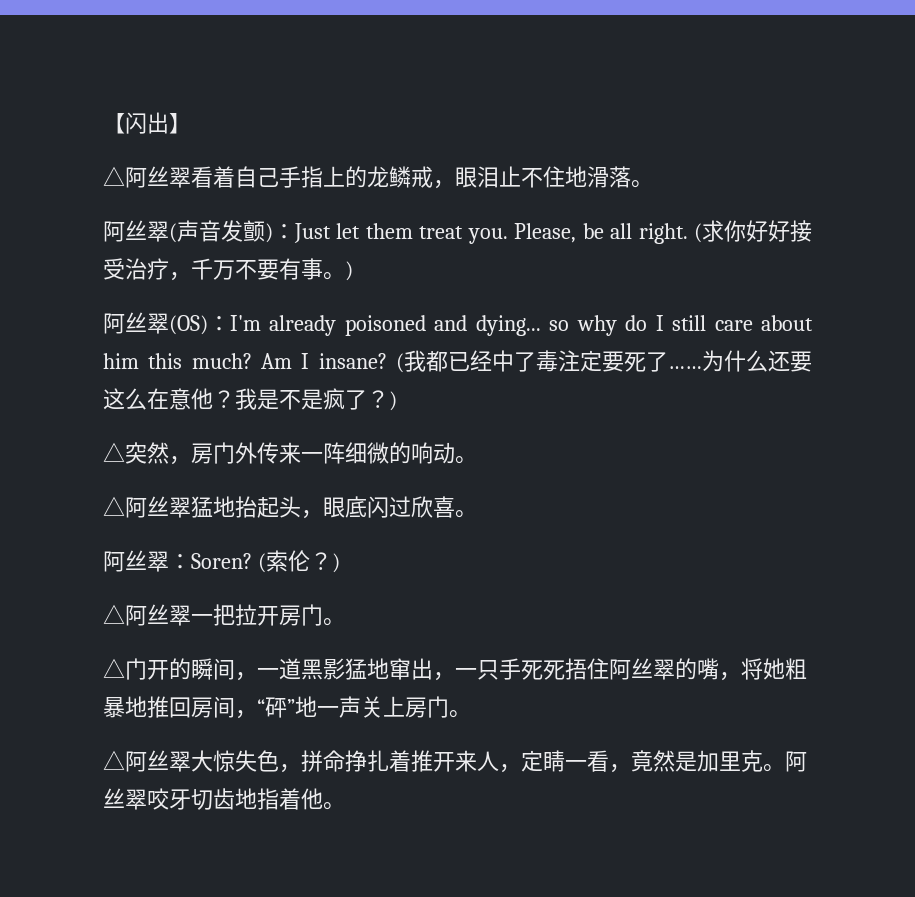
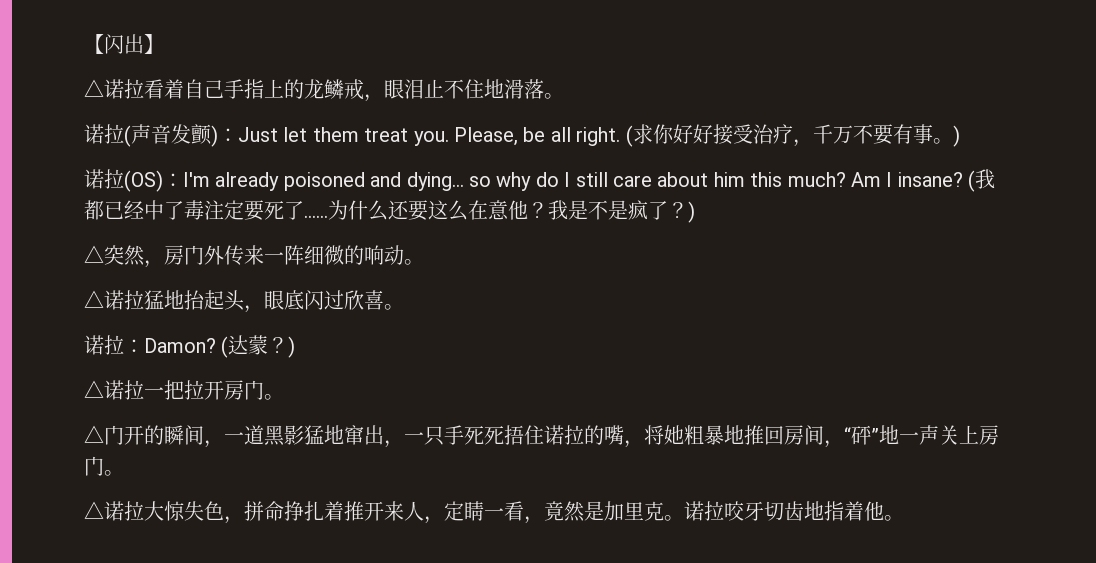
- △阿丝翠看着自己手指上的龙鳞戒，眼泪止不住地滑落。
+ △诺拉看着自己手指上的龙鳞戒，眼泪止不住地滑落。
- 阿丝翠(声音发颤)：Just let them treat you.
+ 诺拉(声音发颤)：Just let them treat you.
- 阿丝翠(OS)：I'm already poisoned and dying... so why do I still care about him this much?
+ 诺拉(OS)：I'm already poisoned and dying... so why do I still care about him this much?
- △阿丝翠猛地抬起头，眼底闪过欣喜。
+ △诺拉猛地抬起头，眼底闪过欣喜。
- 阿丝翠：Soren? (索伦？)
- △阿丝翠一把拉开房门。
+ 诺拉：Damon? (达蒙？)
+ △诺拉一把拉开房门。
- △门开的瞬间，一道黑影猛地窜出，一只手死死捂住阿丝翠的嘴，将她粗暴地推回房间，“砰”地一声关上房门。
+ △门开的瞬间，一道黑影猛地窜出，一只手死死捂住诺拉的嘴，将她粗暴地推回房间，“砰”地一声关上房门。
- △阿丝翠大惊失色，拼命挣扎着推开来人，定睛一看，竟然是加里克。
+ △诺拉大惊失色，拼命挣扎着推开来人，定睛一看，竟然是加里克。
- 阿丝翠咬牙切齿地指着他。
+ 诺拉咬牙切齿地指着他。

